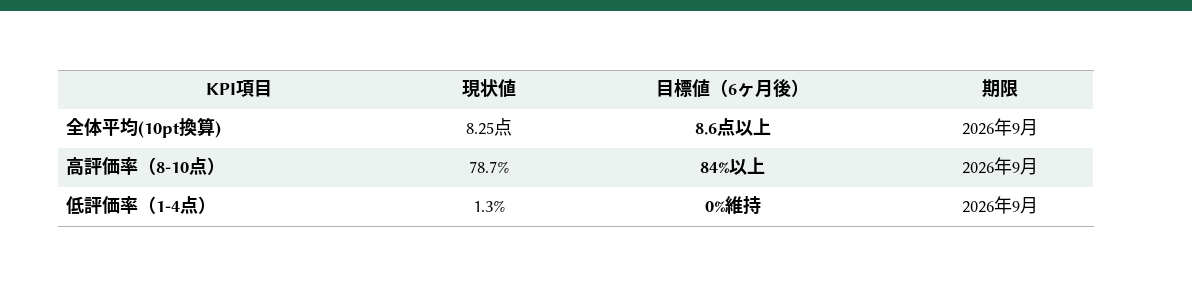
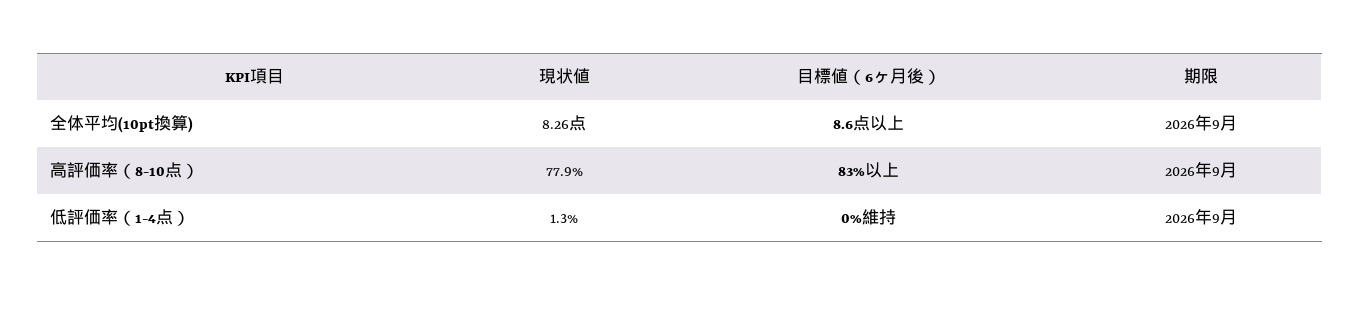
- 全体平均(10pt換算) | 8.25点 | 8.6点以上 | 2026年9月
+ 全体平均(10pt換算) | 8.26点 | 8.6点以上 | 2026年9月
- 高評価率（8-10点） | 78.7% | 84%以上 | 2026年9月
+ 高評価率（8-10点） | 77.9% | 83%以上 | 2026年9月

